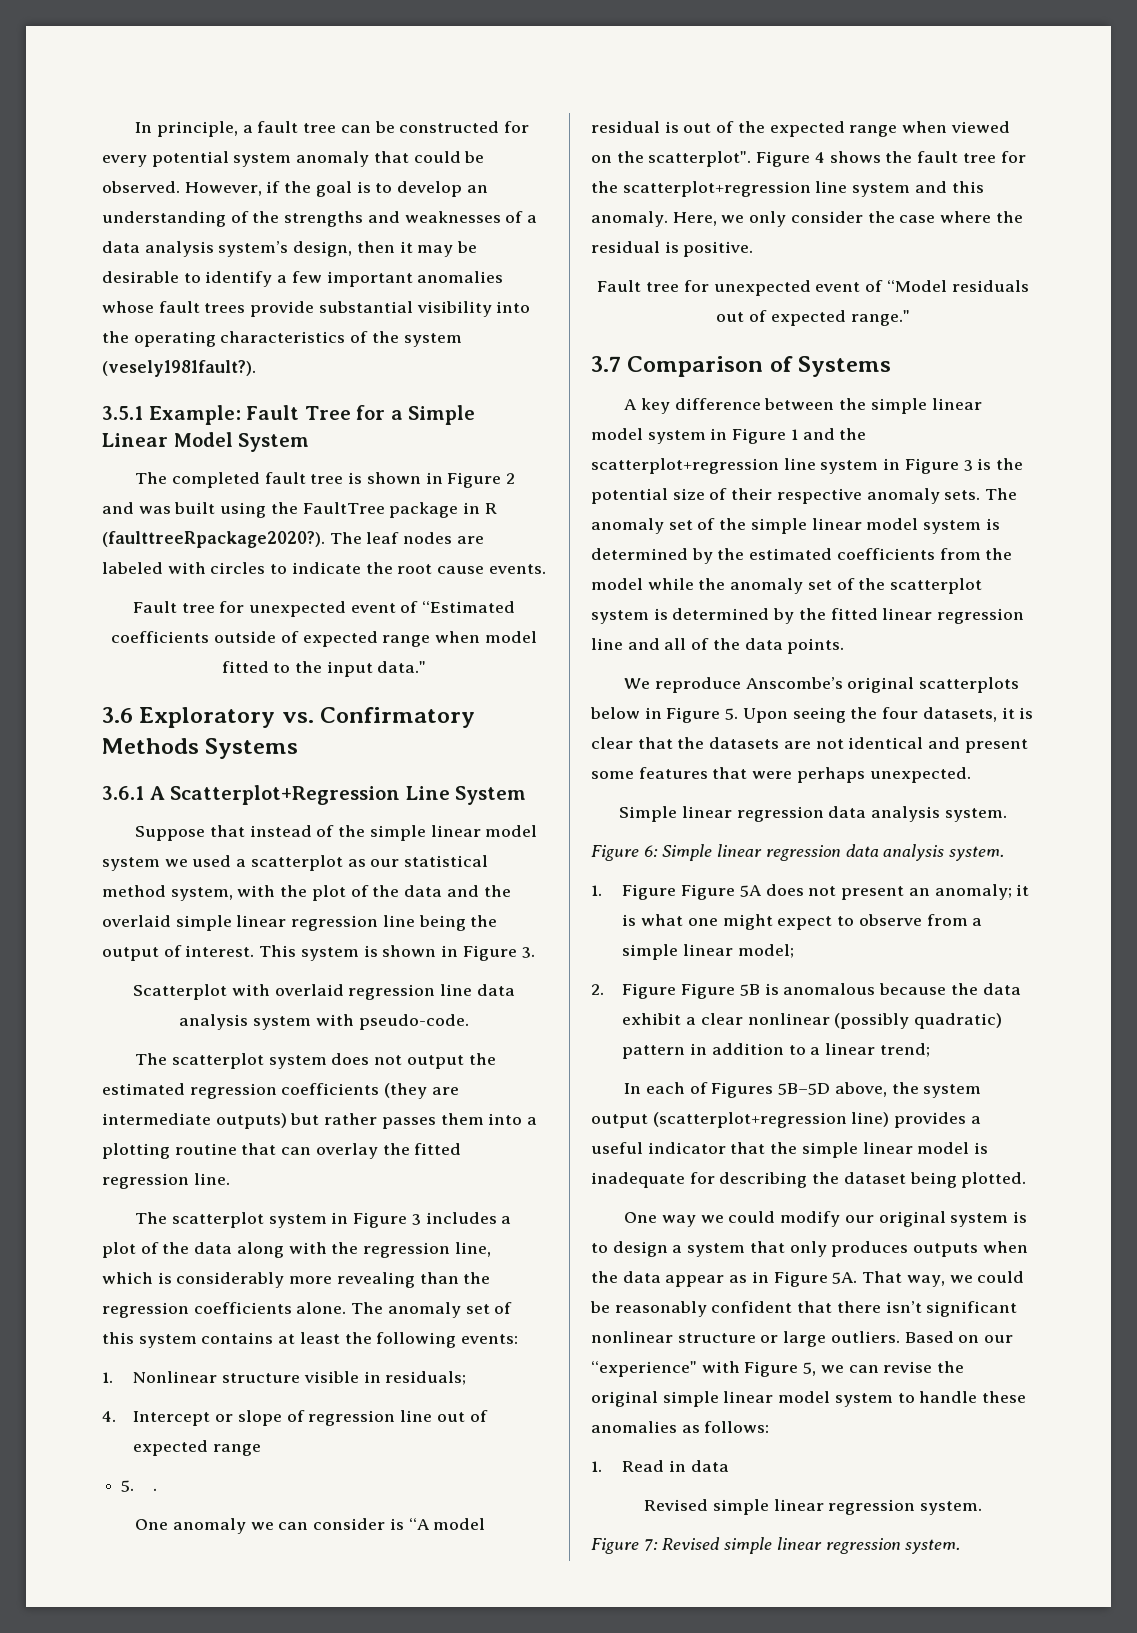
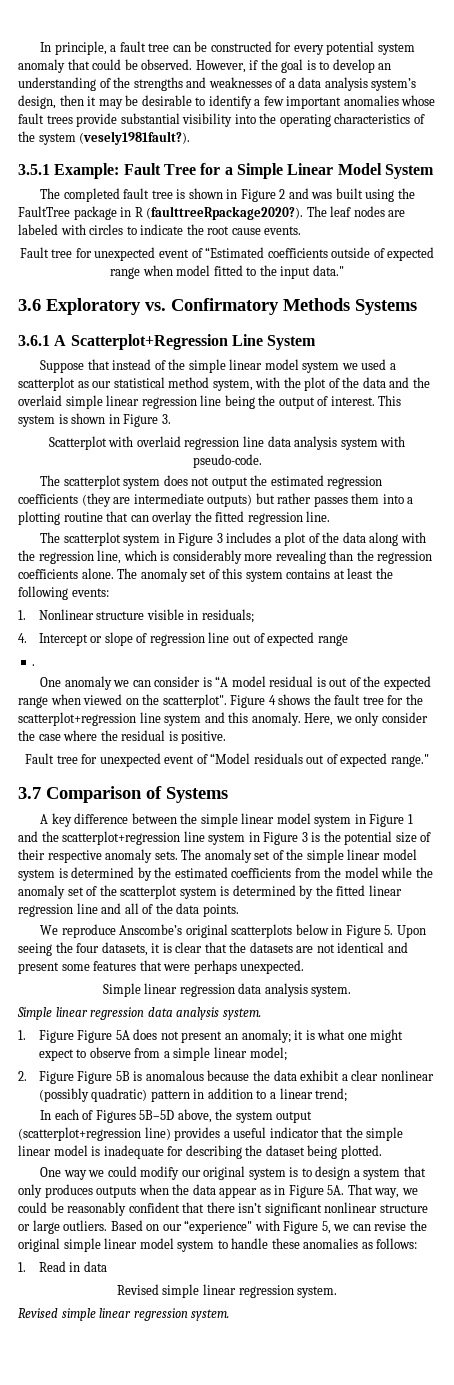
- 5. .
+ .
  We reproduce Anscombe’s original scatterplots below in Figure 5. Upon seeing the four datasets, it is clear that the datasets are not identical and present some features that were perhaps unexpected.
  Simple linear regression data analysis system.
- Figure 6: Simple linear regression data analysis system.
+ Simple linear regression data analysis system.
  1. Read in data
  Revised simple linear regression system.
- Figure 7: Revised simple linear regression system.
+ Revised simple linear regression system.

